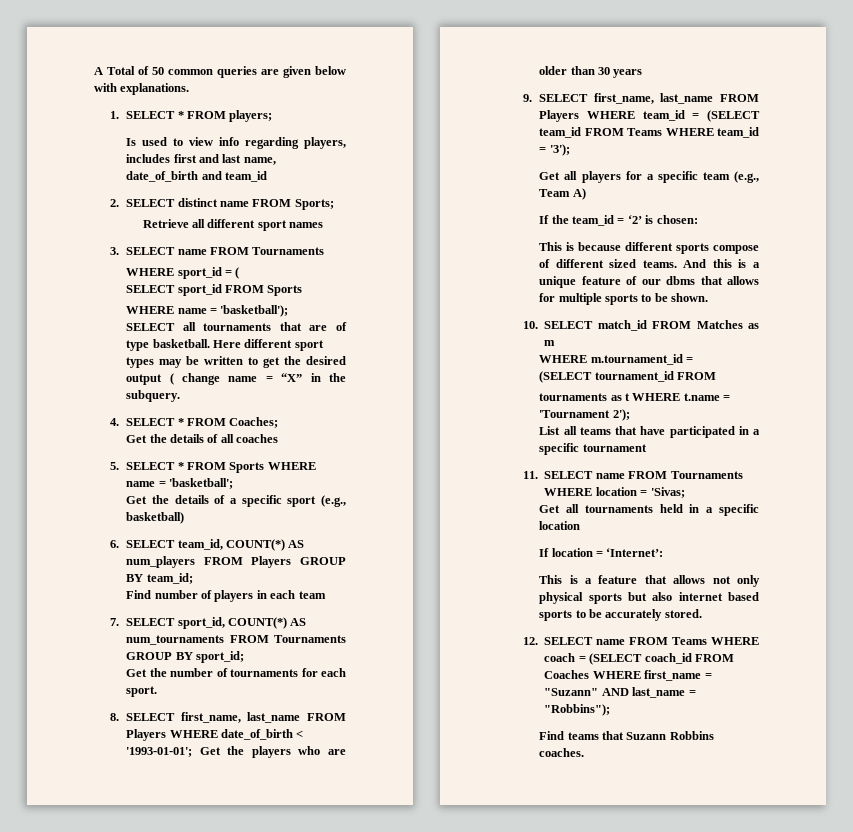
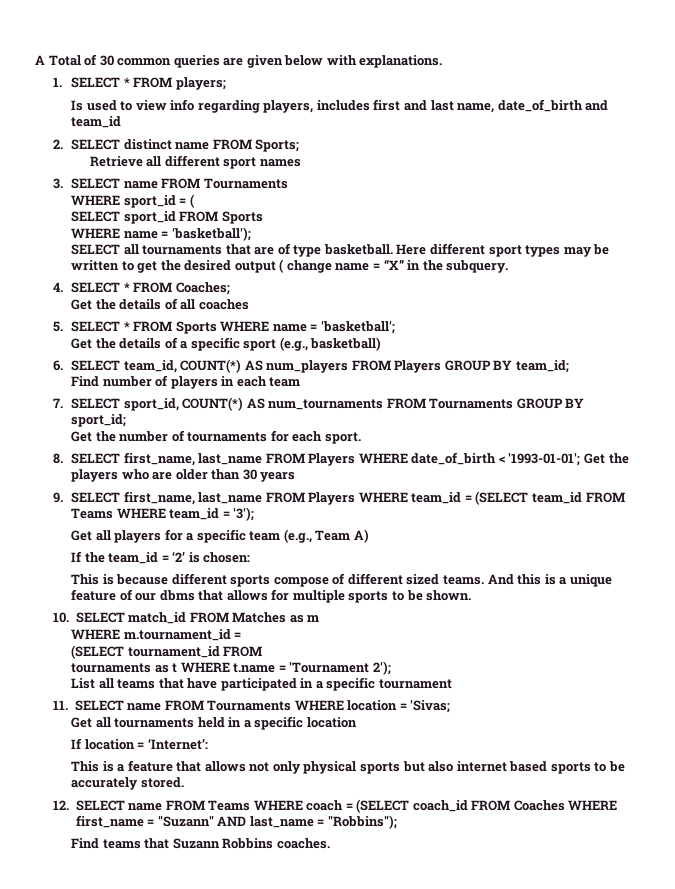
- A Total of 50 common queries are given below with explanations.
+ A Total of 30 common queries are given below with explanations.

